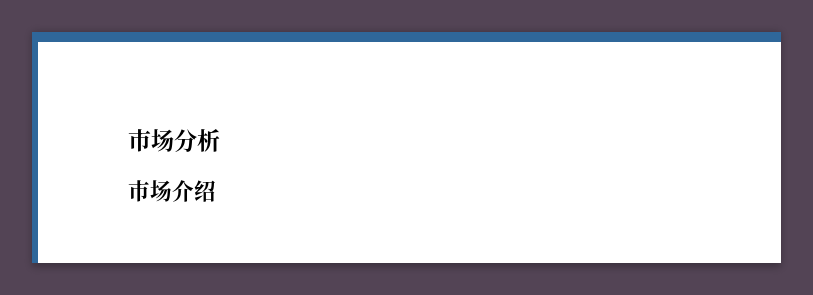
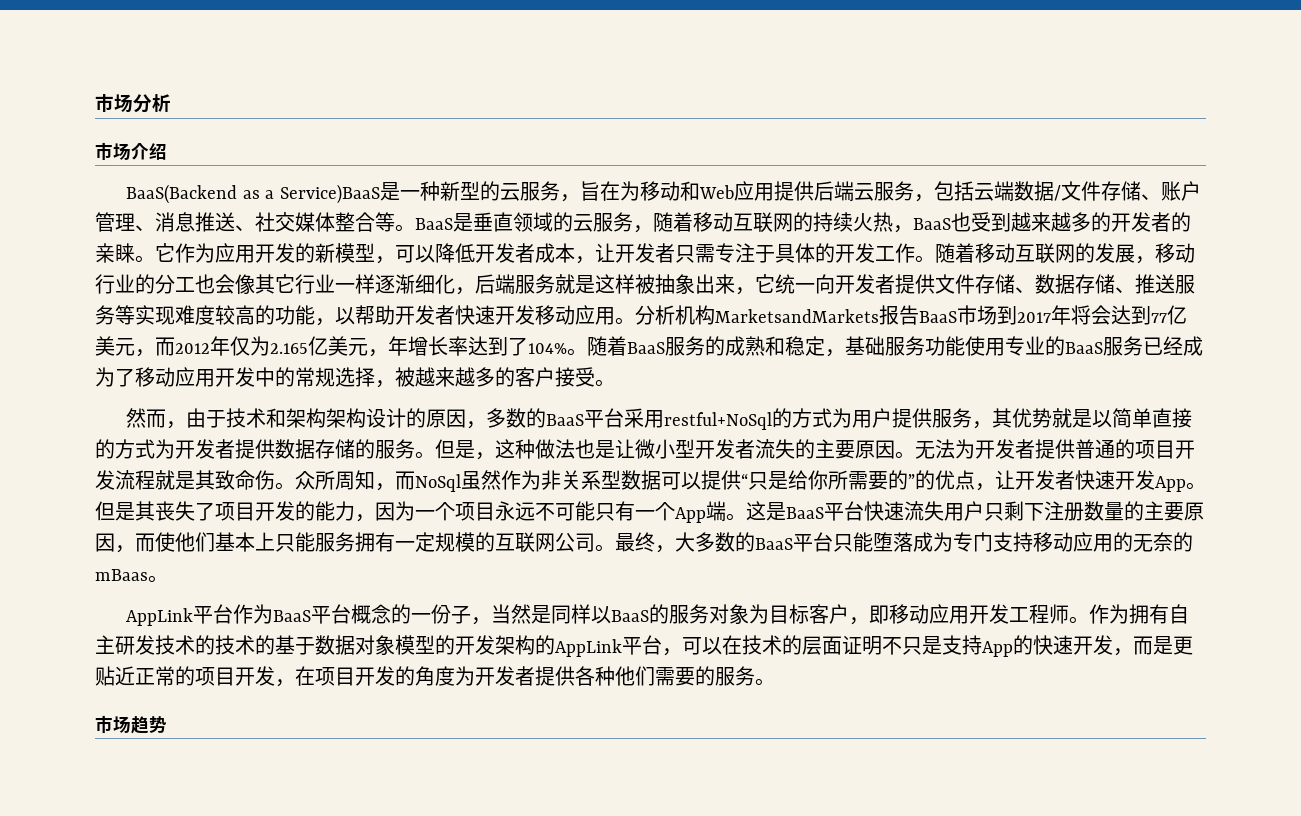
+ BaaS(Backend as a Service)BaaS是一种新型的云服务，旨在为移动和Web应用提供后端云服务，包括云端数据/文件存储、账户管理、消息推送、社交媒体整合等。BaaS是垂直领域的云服务，随着移动互联网的持续火热，BaaS也受到越来越多的开发者的亲睐。它作为应用开发的新模型，可以降低开发者成本，让开发者只需专注于具体的开发工作。随着移动互联网的发展，移动行业的分工也会像其它行业一样逐渐细化，后端服务就是这样被抽象出来，它统一向开发者提供文件存储、数据存储、推送服务等实现难度较高的功能，以帮助开发者快速开发移动应用。分析机构MarketsandMarkets报告BaaS市场到2017年将会达到77亿美元，而2012年仅为2.165亿美元，年增长率达到了104%。随着BaaS服务的成熟和稳定，基础服务功能使用专业的BaaS服务已经成为了移动应用开发中的常规选择，被越来越多的客户接受。
+ 然而，由于技术和架构架构设计的原因，多数的BaaS平台采用restful+NoSql的方式为用户提供服务，其优势就是以简单直接的方式为开发者提供数据存储的服务。但是，这种做法也是让微小型开发者流失的主要原因。无法为开发者提供普通的项目开发流程就是其致命伤。众所周知，而NoSql虽然作为非关系型数据可以提供“只是给你所需要的”的优点，让开发者快速开发App。但是其丧失了项目开发的能力，因为一个项目永远不可能只有一个App端。这是BaaS平台快速流失用户只剩下注册数量的主要原因，而使他们基本上只能服务拥有一定规模的互联网公司。最终，大多数的BaaS平台只能堕落成为专门支持移动应用的无奈的mBaas。
+ AppLink平台作为BaaS平台概念的一份子，当然是同样以BaaS的服务对象为目标客户，即移动应用开发工程师。作为拥有自主研发技术的技术的基于数据对象模型的开发架构的AppLink平台，可以在技术的层面证明不只是支持App的快速开发，而是更贴近正常的项目开发，在项目开发的角度为开发者提供各种他们需要的服务。
+ 市场趋势

